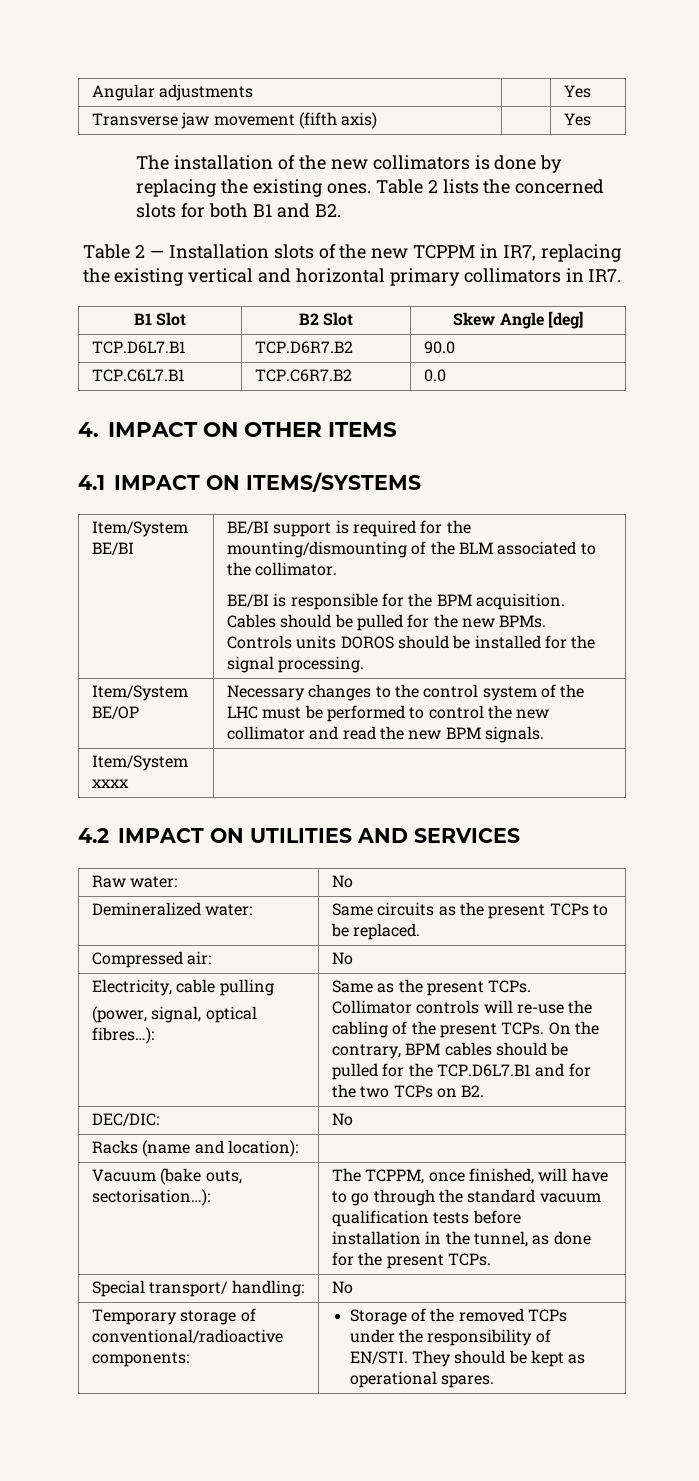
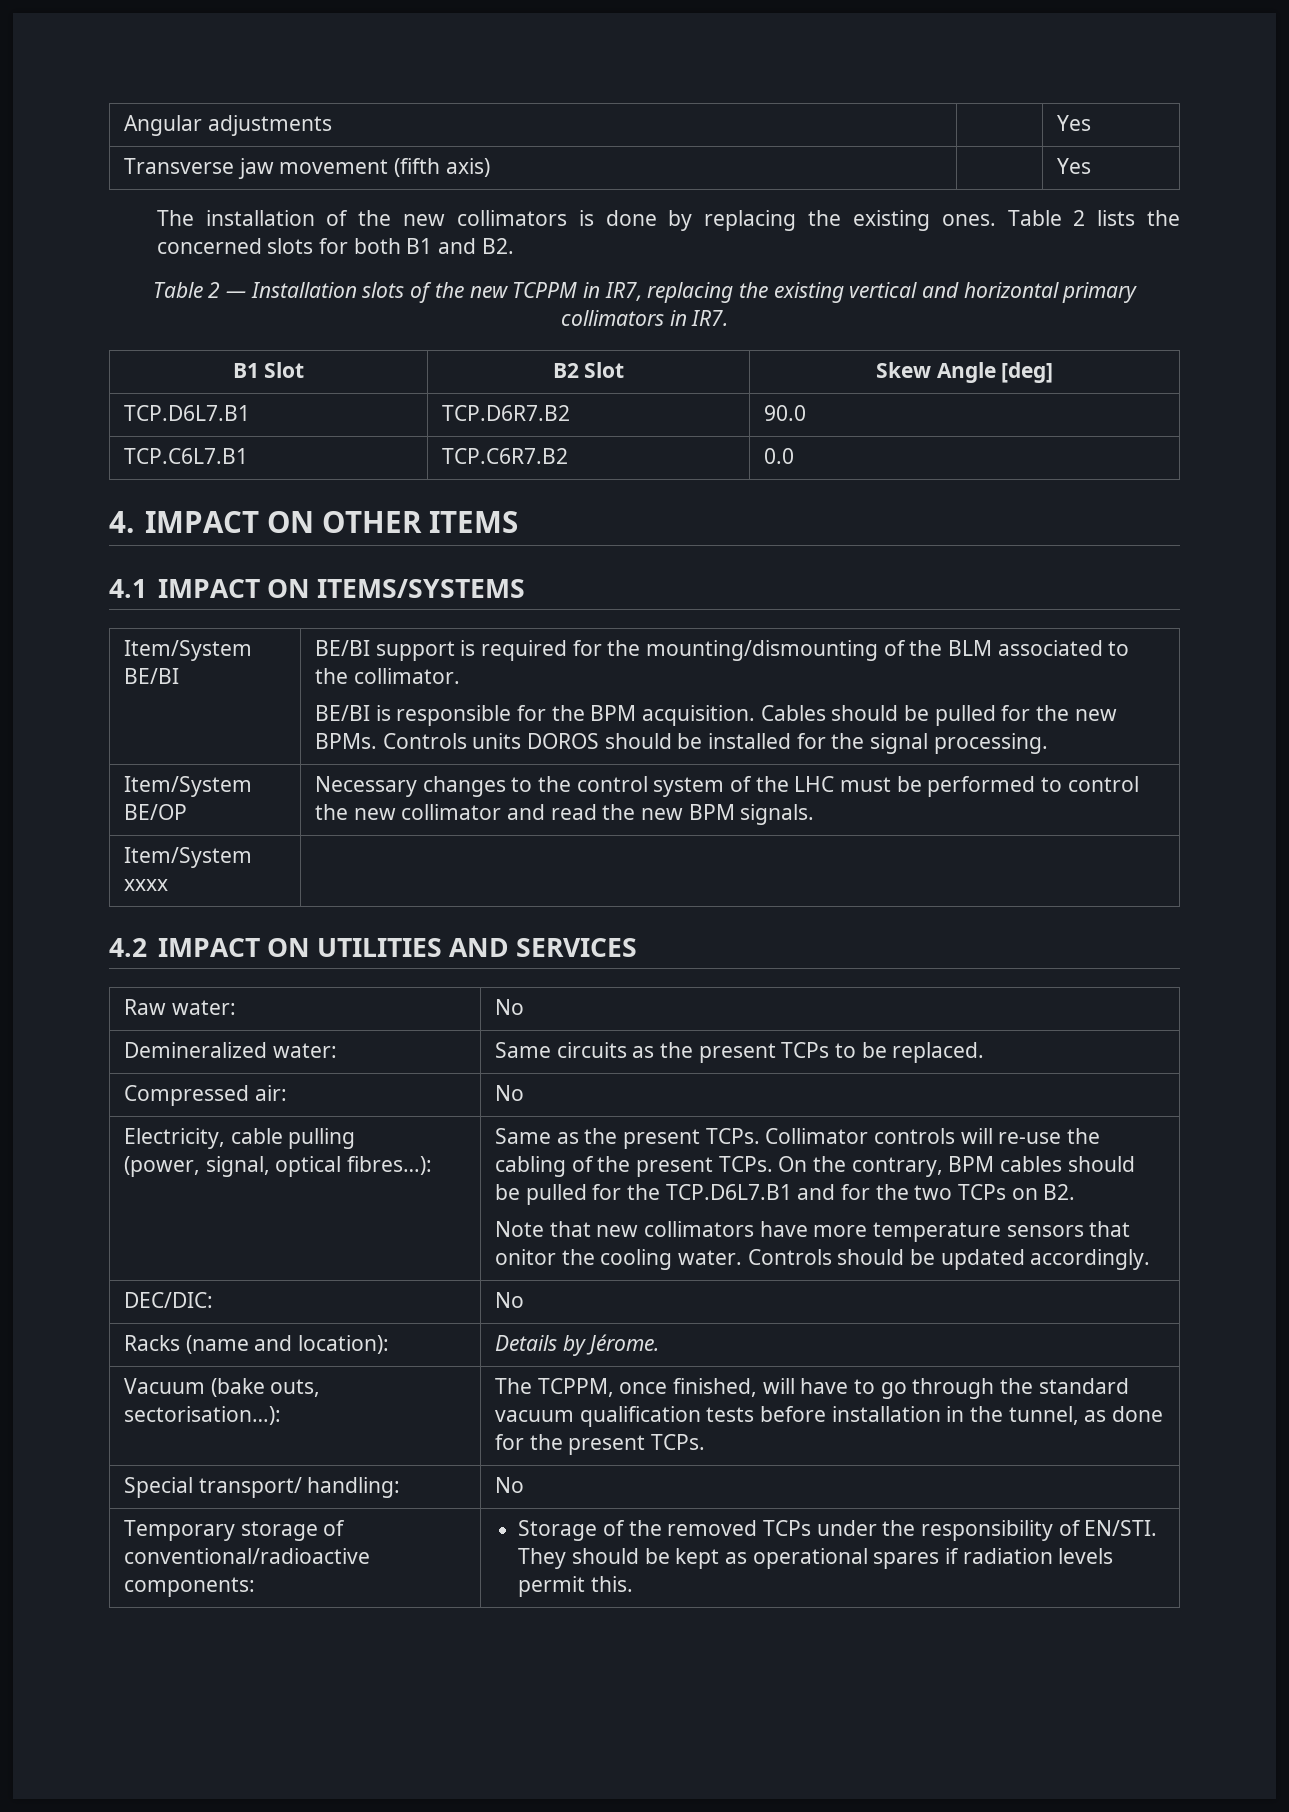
+ Note that new collimators have more temperature sensors that onitor the cooling water. Controls should be updated accordingly.
- Racks (name and location): |
+ Racks (name and location): | Details by Jérome.
- Temporary storage of conventional/radioactive components: | Storage of the removed TCPs under the responsibility of EN/STI. They should be kept as operational spares.
+ Temporary storage of conventional/radioactive components: | Storage of the removed TCPs under the responsibility of EN/STI. They should be kept as operational spares if radiation levels permit this.

